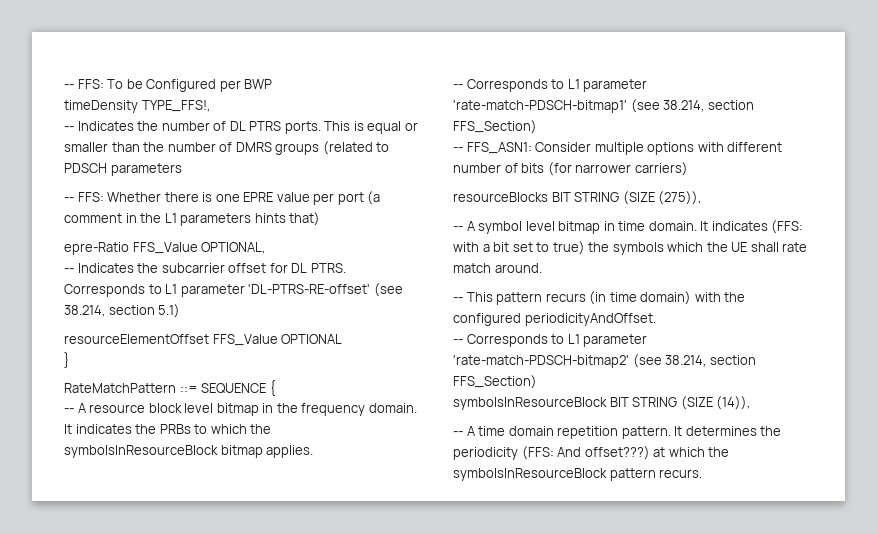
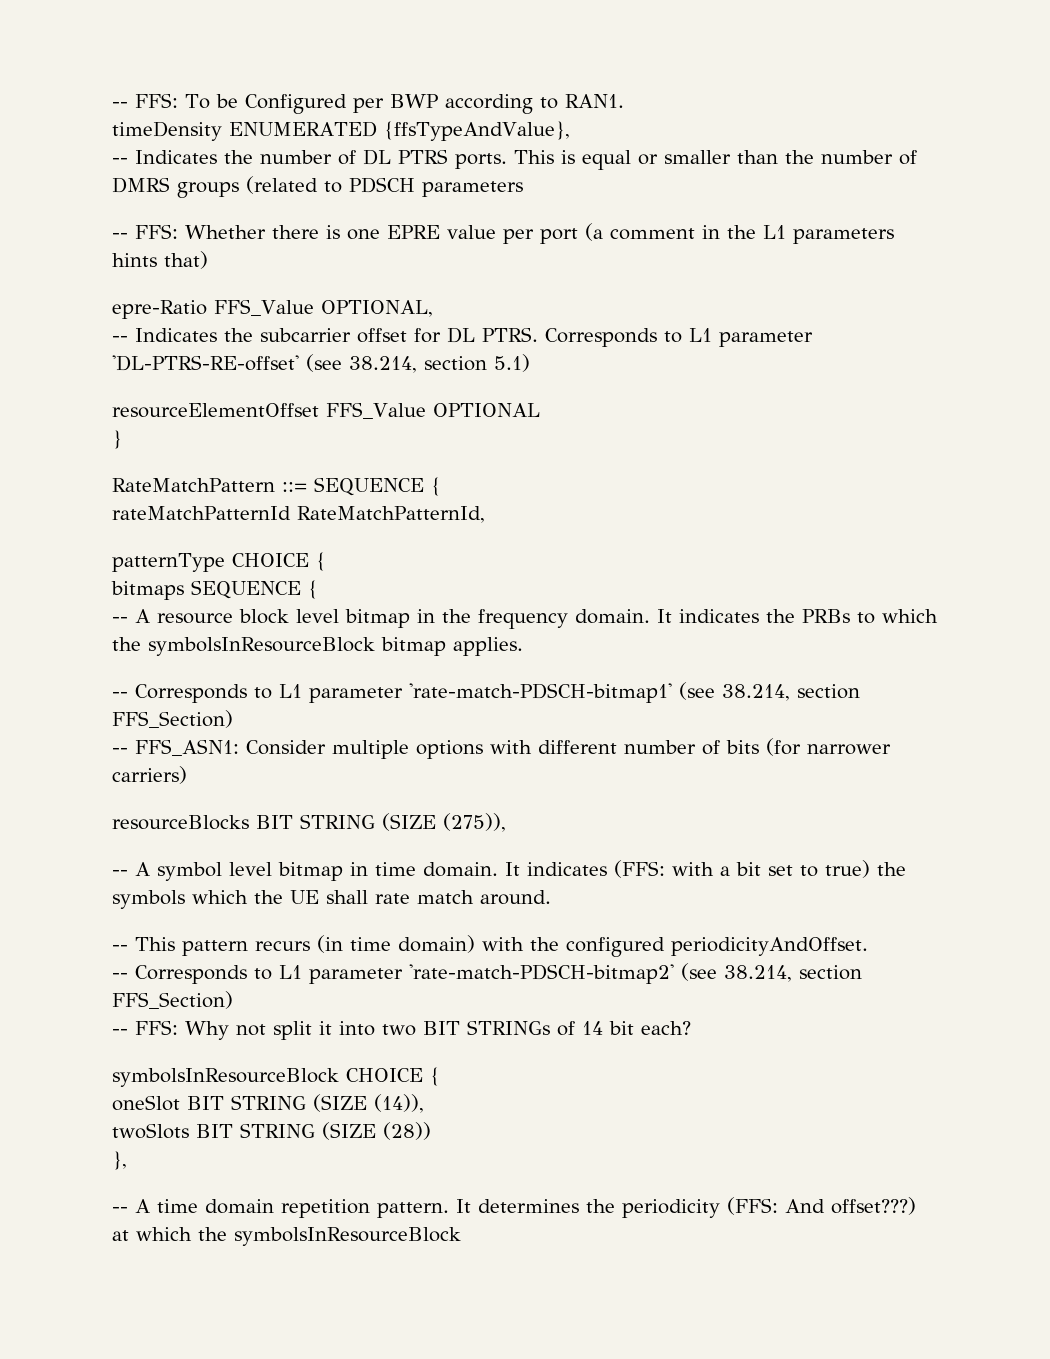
- -- FFS: To be Configured per BWP
+ -- FFS: To be Configured per BWP according to RAN1.
- timeDensity TYPE_FFS!,
+ timeDensity ENUMERATED {ffsTypeAndValue},
+ rateMatchPatternId RateMatchPatternId,
+ patternType CHOICE {
+ bitmaps SEQUENCE {
- symbolsInResourceBlock BIT STRING (SIZE (14)),
+ -- FFS: Why not split it into two BIT STRINGs of 14 bit each?
+ symbolsInResourceBlock CHOICE {
+ oneSlot BIT STRING (SIZE (14)),
+ twoSlots BIT STRING (SIZE (28))
+ },
- It determines the periodicity (FFS: And offset???) at which the symbolsInResourceBlock pattern recurs.
+ It determines the periodicity (FFS: And offset???) at which the symbolsInResourceBlock

